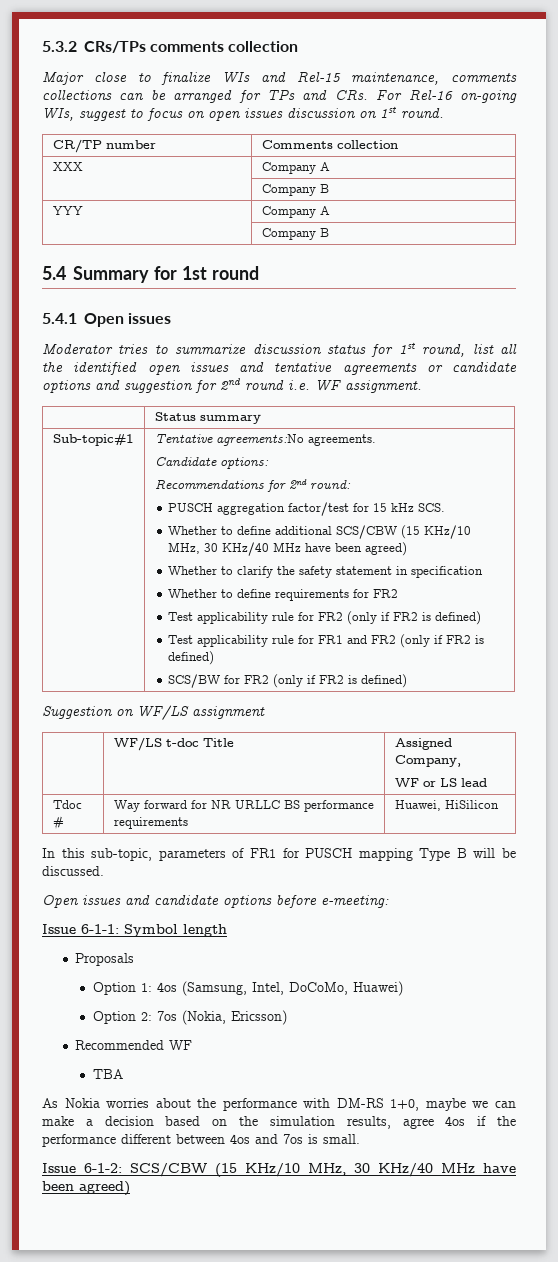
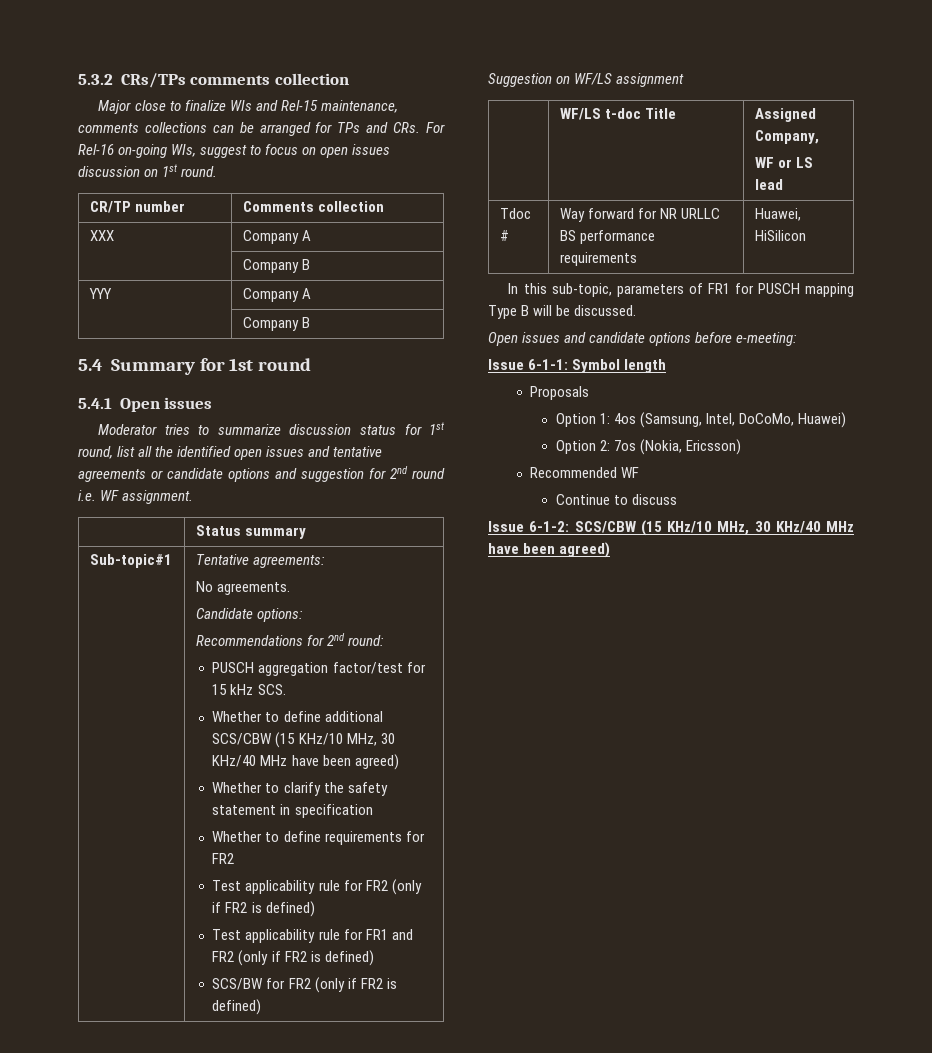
- Tentative agreements:No agreements.
+ Tentative agreements:
+ No agreements.
- TBA
- As Nokia worries about the performance with DM-RS 1+0, maybe we can make a decision based on the simulation results, agree 4os if the performance different between 4os and 7os is small.
+ Continue to discuss

